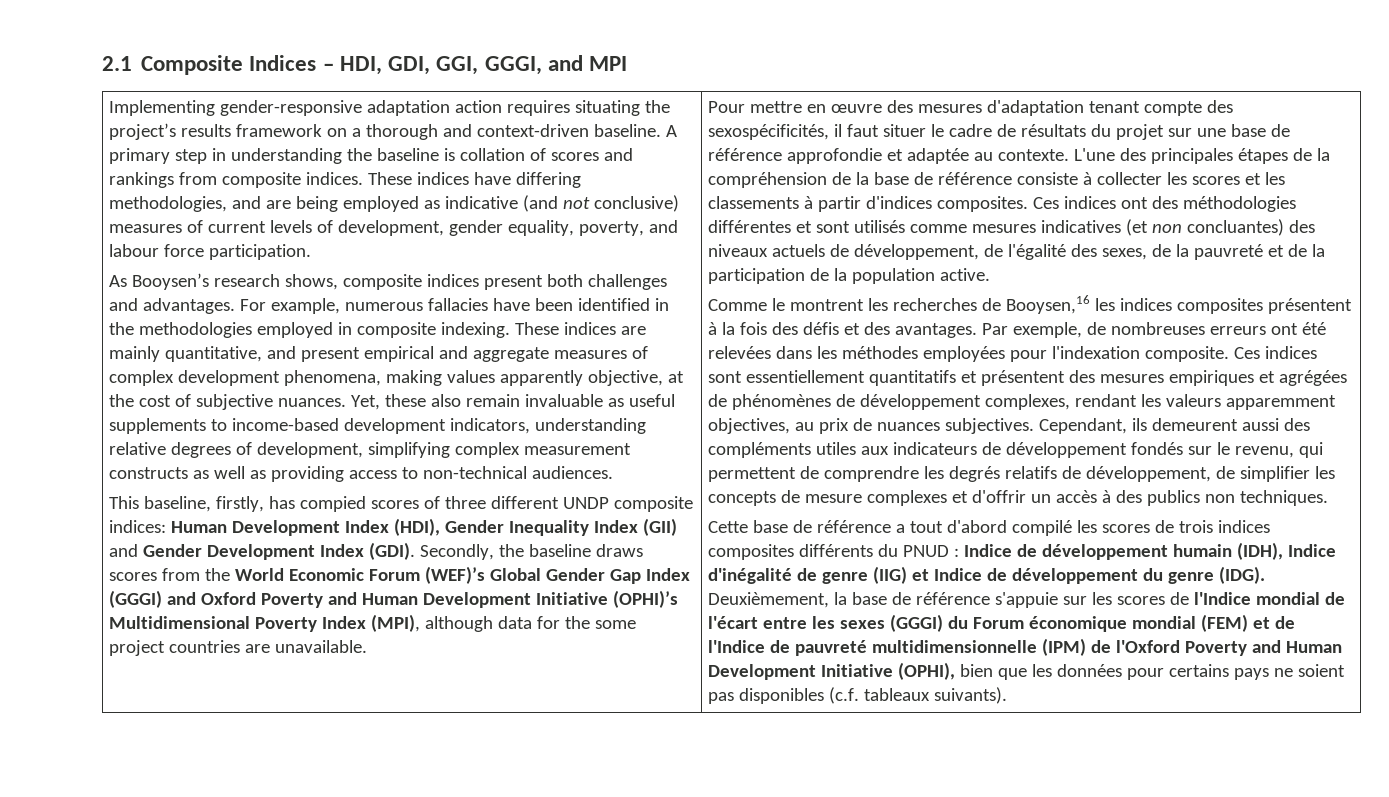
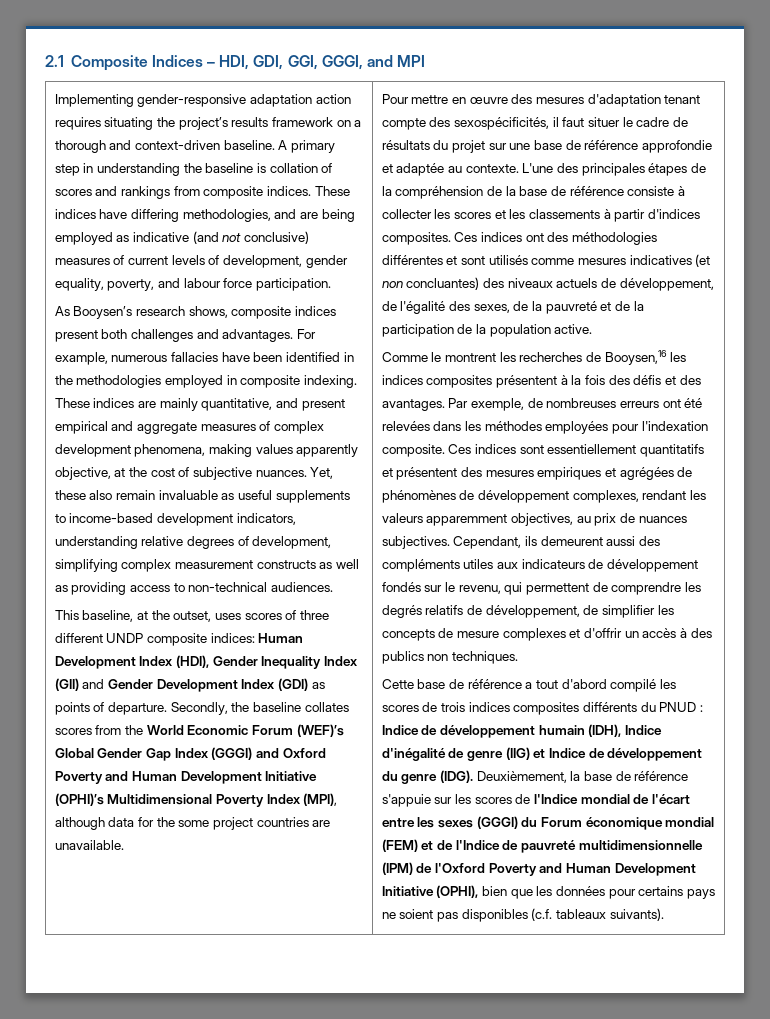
- This baseline, firstly, has compied scores of three different UNDP composite indices: Human Development Index (HDI), Gender Inequality Index (GII) and Gender Development Index (GDI).
+ This baseline, at the outset, uses scores of three different UNDP composite indices: Human Development Index (HDI), Gender Inequality Index (GII) and Gender Development Index (GDI) as points of departure.
- Secondly, the baseline draws scores from the World Economic Forum (WEF)’s Global Gender Gap Index (GGGI) and Oxford Poverty and Human Development Initiative (OPHI)’s Multidimensional Poverty Index (MPI), although data for the some project countries are unavailable.
+ Secondly, the baseline collates scores from the World Economic Forum (WEF)’s Global Gender Gap Index (GGGI) and Oxford Poverty and Human Development Initiative (OPHI)’s Multidimensional Poverty Index (MPI), although data for the some project countries are unavailable.

